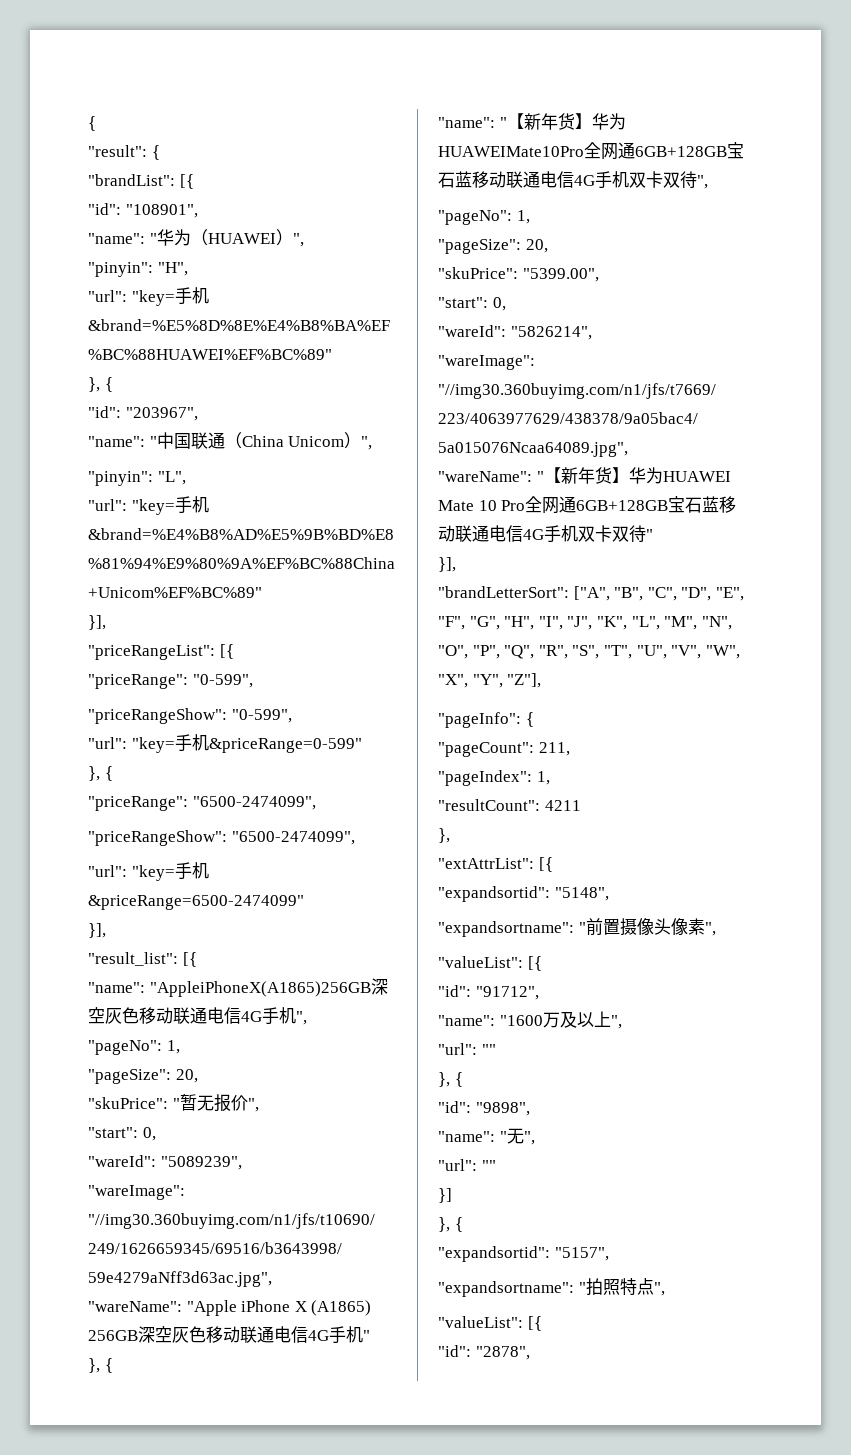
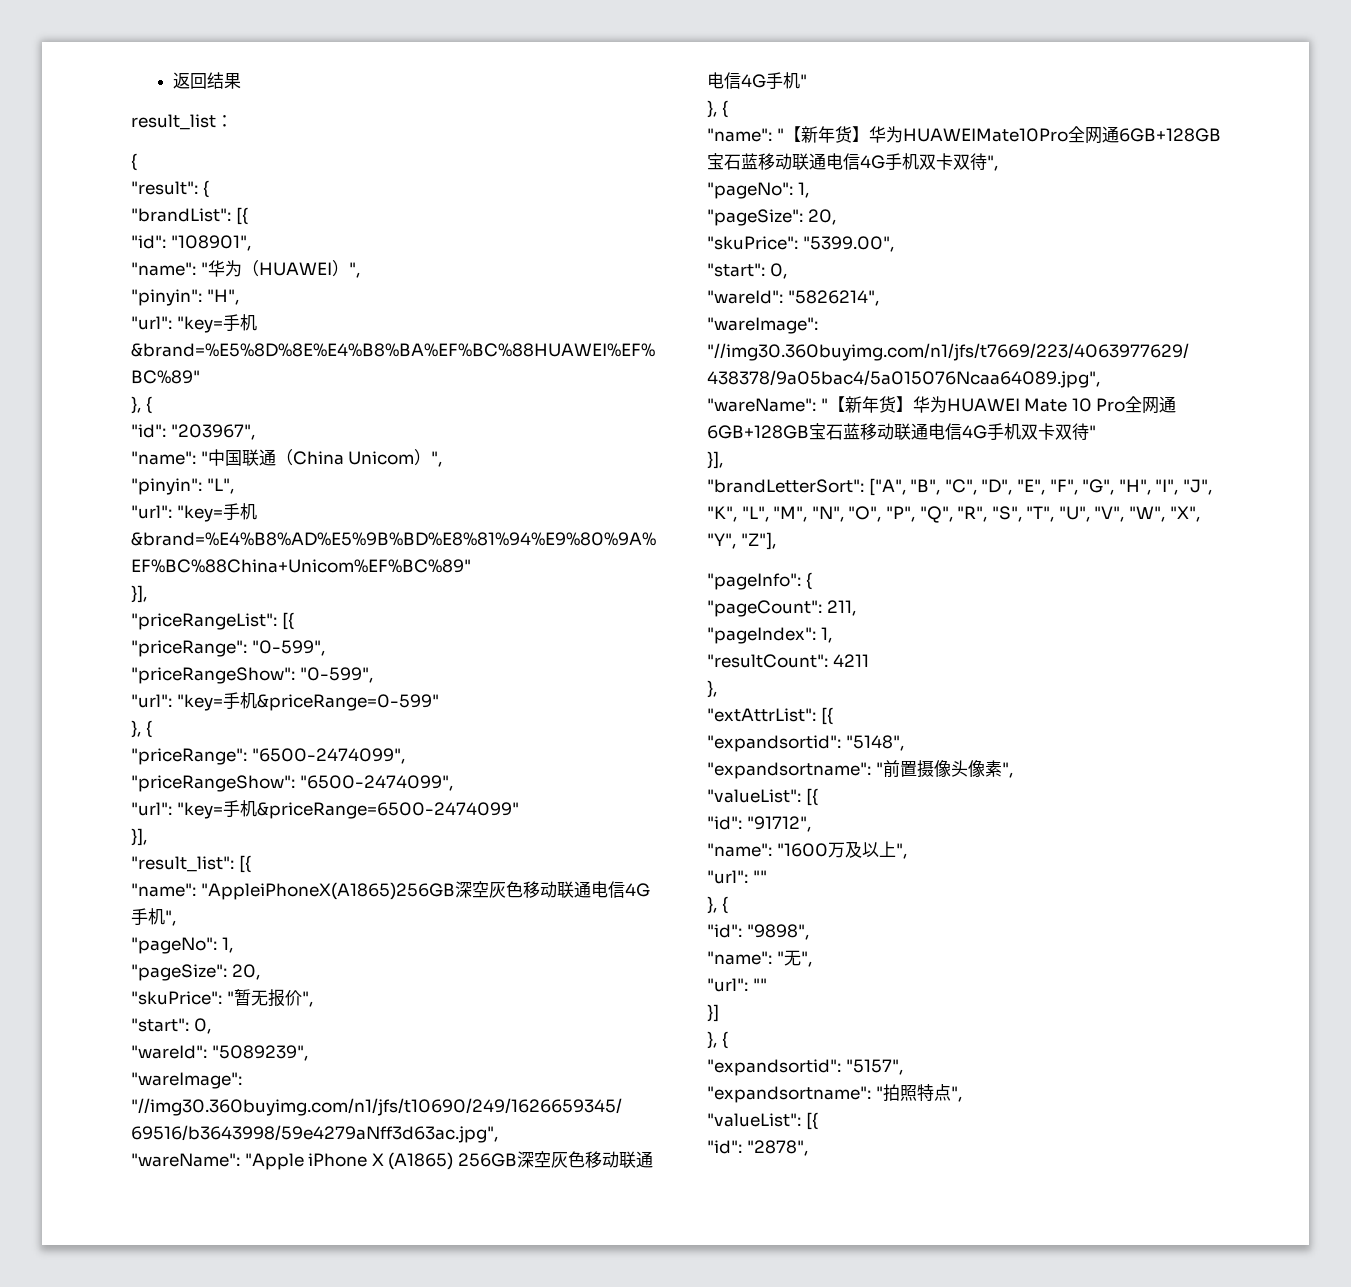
+ 返回结果
+ result_list：

